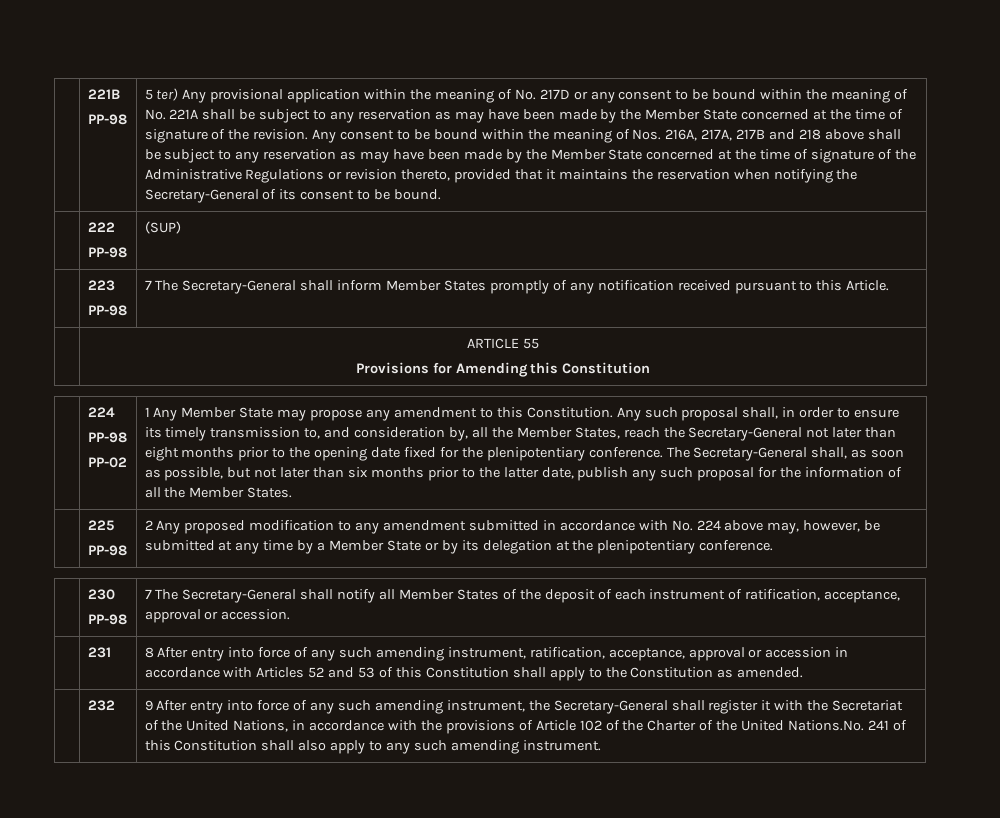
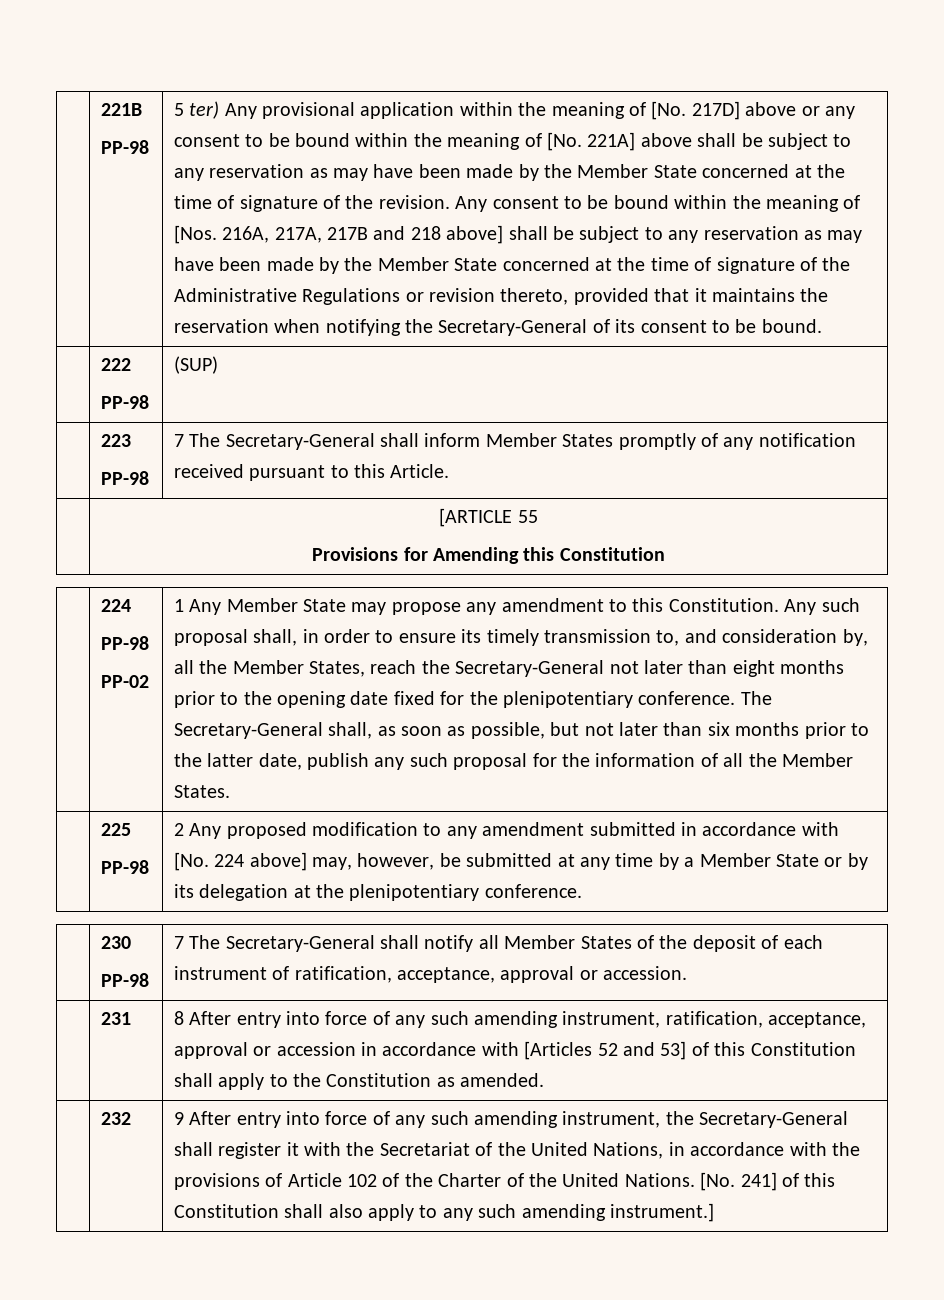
- 5 ter) Any provisional application within the meaning of No. 217D or any consent to be bound within the meaning of No. 221A shall be subject to any reservation as may have been made by the Member State concerned at the time of signature of the revision.
+ 5 ter) Any provisional application within the meaning of [No. 217D] above or any consent to be bound within the meaning of [No. 221A] above shall be subject to any reservation as may have been made by the Member State concerned at the time of signature of the revision.
- Any consent to be bound within the meaning of Nos. 216A, 217A, 217B and 218 above shall be subject to any reservation as may have been made by the Member State concerned at the time of signature of the Administrative Regulations or revision thereto, provided that it maintains the reservation when notifying the Secretary-General of its consent to be bound.
+ Any consent to be bound within the meaning of [Nos. 216A, 217A, 217B and 218 above] shall be subject to any reservation as may have been made by the Member State concerned at the time of signature of the Administrative Regulations or revision thereto, provided that it maintains the reservation when notifying the Secretary-General of its consent to be bound.
- | ARTICLE 55
+ | [ARTICLE 55
  | 225
- PP-98 | 2 Any proposed modification to any amendment submitted in accordance with No. 224 above may, however, be submitted at any time by a Member State or by its delegation at the plenipotentiary conference.
+ PP-98 | 2 Any proposed modification to any amendment submitted in accordance with [No. 224 above] may, however, be submitted at any time by a Member State or by its delegation at the plenipotentiary conference.
- | 231 | 8 After entry into force of any such amending instrument, ratification, acceptance, approval or accession in accordance with Articles 52 and 53 of this Constitution shall apply to the Constitution as amended.
+ | 231 | 8 After entry into force of any such amending instrument, ratification, acceptance, approval or accession in accordance with [Articles 52 and 53] of this Constitution shall apply to the Constitution as amended.
- 9 After entry into force of any such amending instrument, the Secretary-General shall register it with the Secretariat of the United Nations, in accordance with the provisions of Article 102 of the Charter of the United Nations.No. 241 of this Constitution shall also apply to any such amending instrument.
+ 9 After entry into force of any such amending instrument, the Secretary-General shall register it with the Secretariat of the United Nations, in accordance with the provisions of Article 102 of the Charter of the United Nations. [No. 241] of this Constitution shall also apply to any such amending instrument.]

